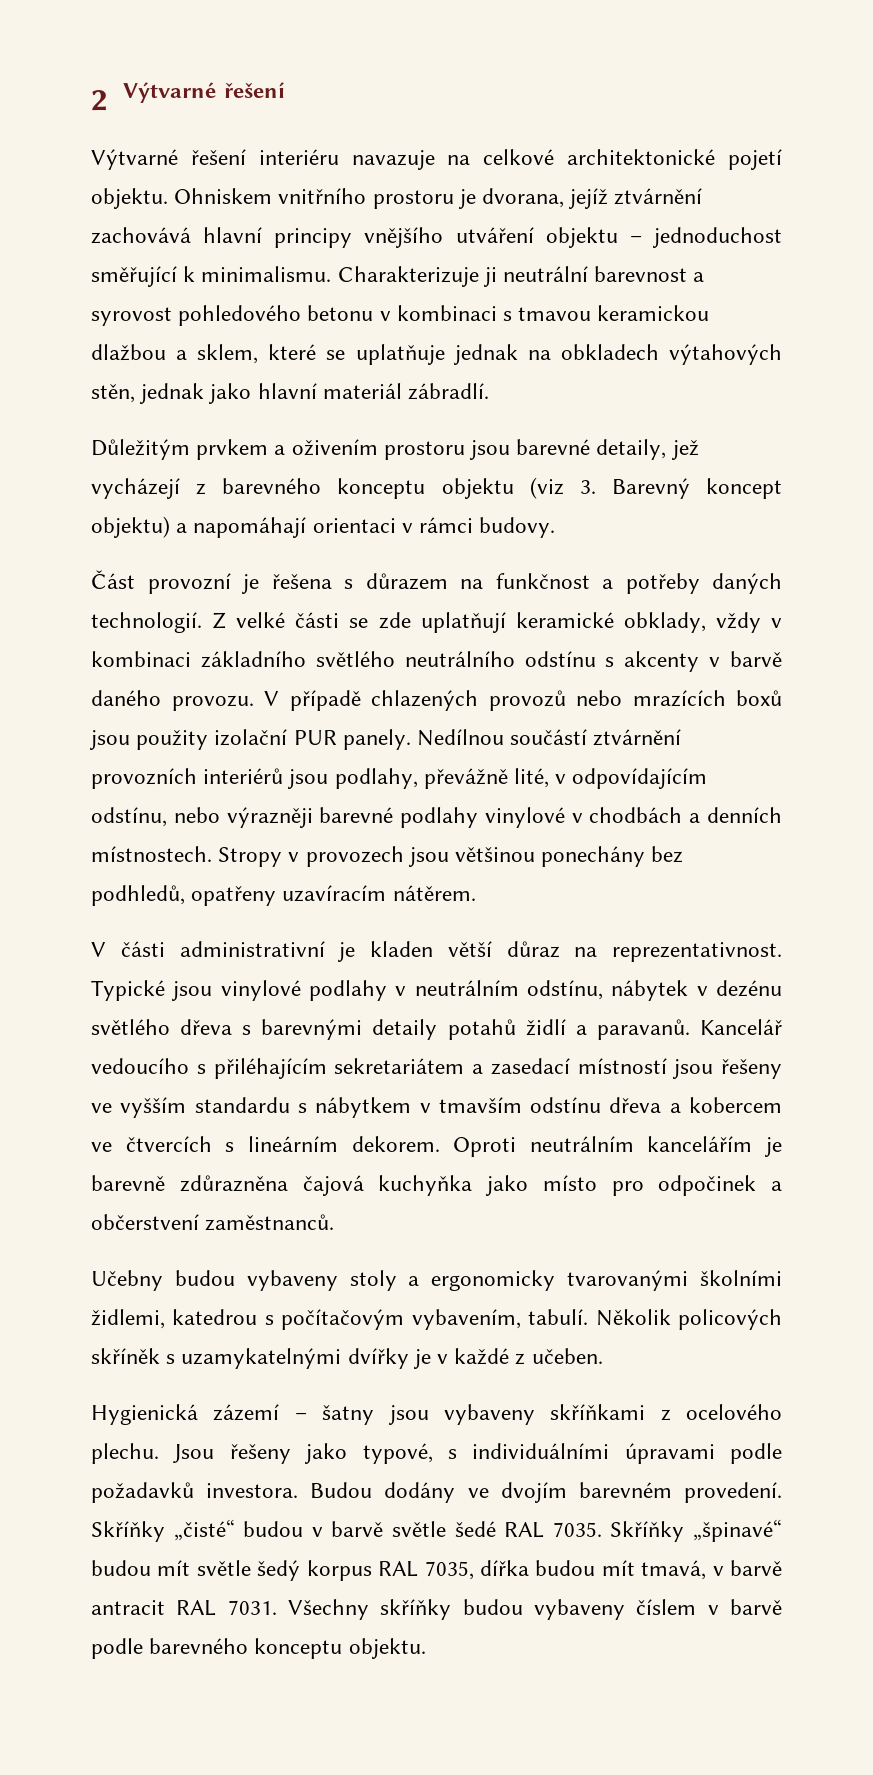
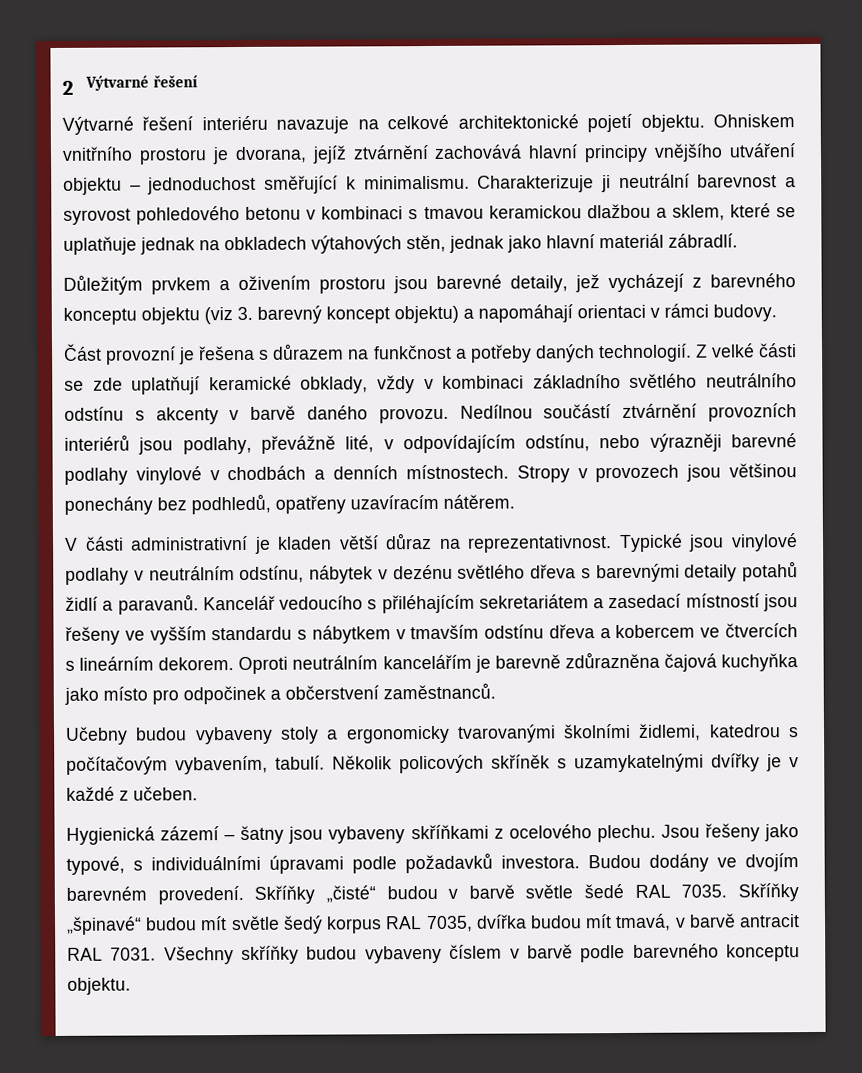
- Důležitým prvkem a oživením prostoru jsou barevné detaily, jež vycházejí z barevného konceptu objektu (viz 3. Barevný koncept objektu) a napomáhají orientaci v rámci budovy.
+ Důležitým prvkem a oživením prostoru jsou barevné detaily, jež vycházejí z barevného konceptu objektu (viz 3. barevný koncept objektu) a napomáhají orientaci v rámci budovy.
- V případě chlazených provozů nebo mrazících boxů jsou použity izolační PUR panely.
- Skříňky „špinavé“ budou mít světle šedý korpus RAL 7035, dířka budou mít tmavá, v barvě antracit RAL 7031.
+ Skříňky „špinavé“ budou mít světle šedý korpus RAL 7035, dvířka budou mít tmavá, v barvě antracit RAL 7031.

